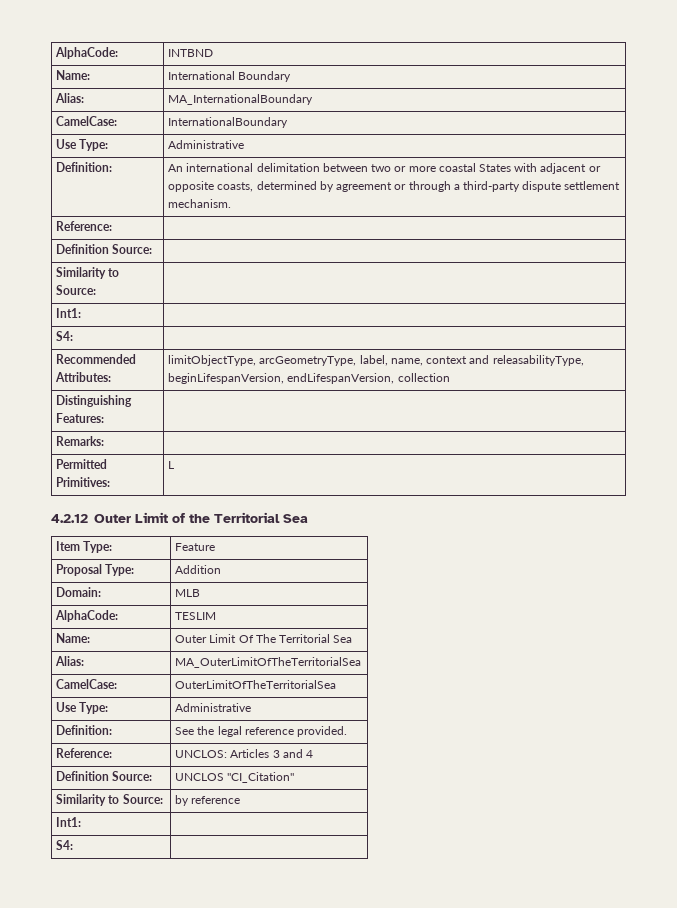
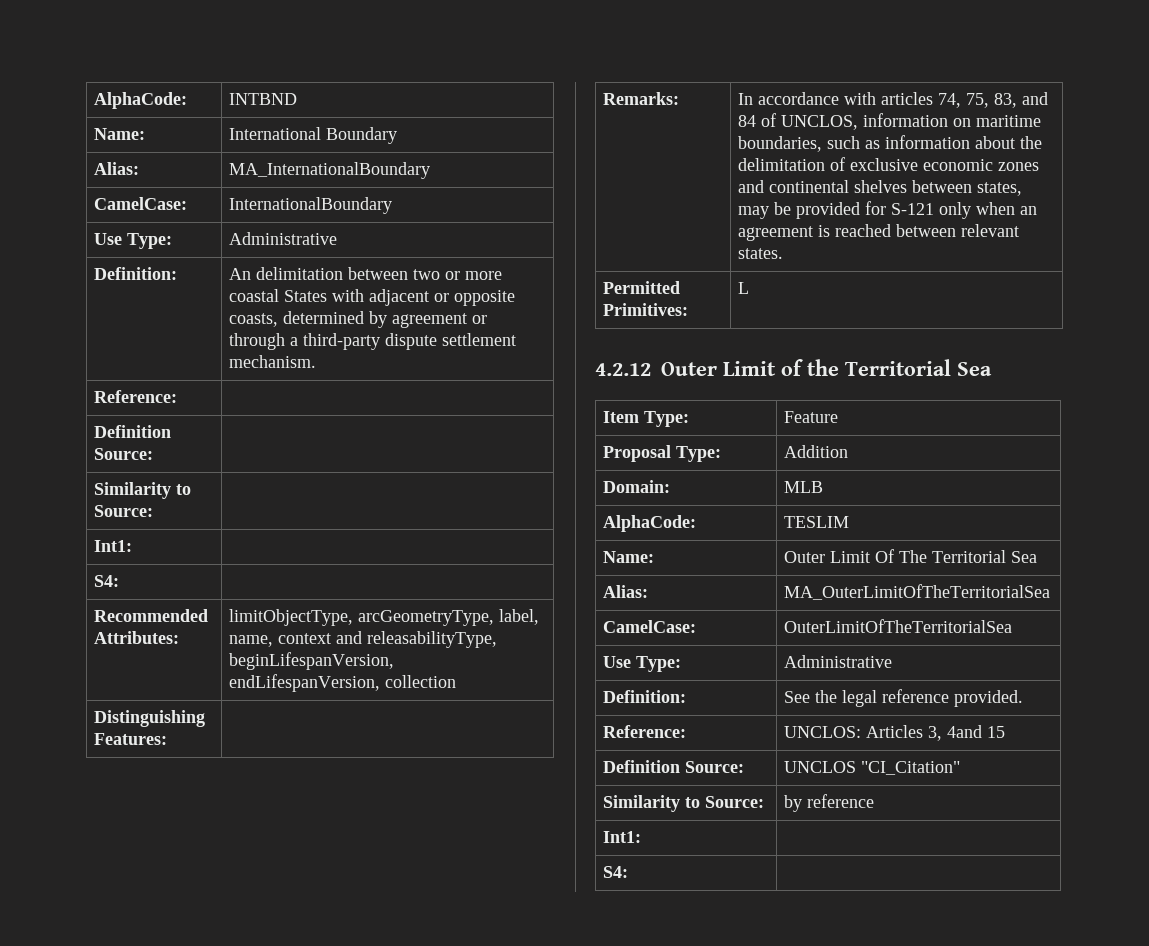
- Definition: | An international delimitation between two or more coastal States with adjacent or opposite coasts, determined by agreement or through a third-party dispute settlement mechanism.
+ Definition: | An delimitation between two or more coastal States with adjacent or opposite coasts, determined by agreement or through a third-party dispute settlement mechanism.
+ In accordance with articles 74, 75, 83, and 84 of UNCLOS, information on maritime boundaries, such as information about the delimitation of exclusive economic zones and continental shelves between states, may be provided for S-121 only when an agreement is reached between relevant states.
- Reference: | UNCLOS: Articles 3 and 4
+ Reference: | UNCLOS: Articles 3, 4and 15

